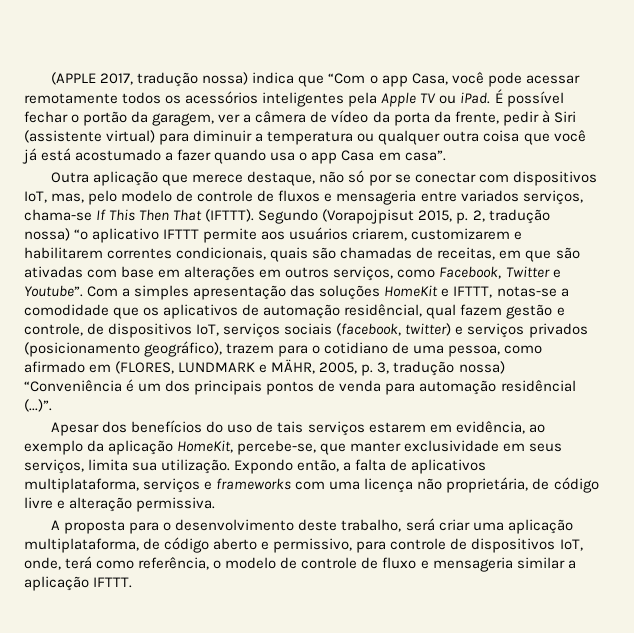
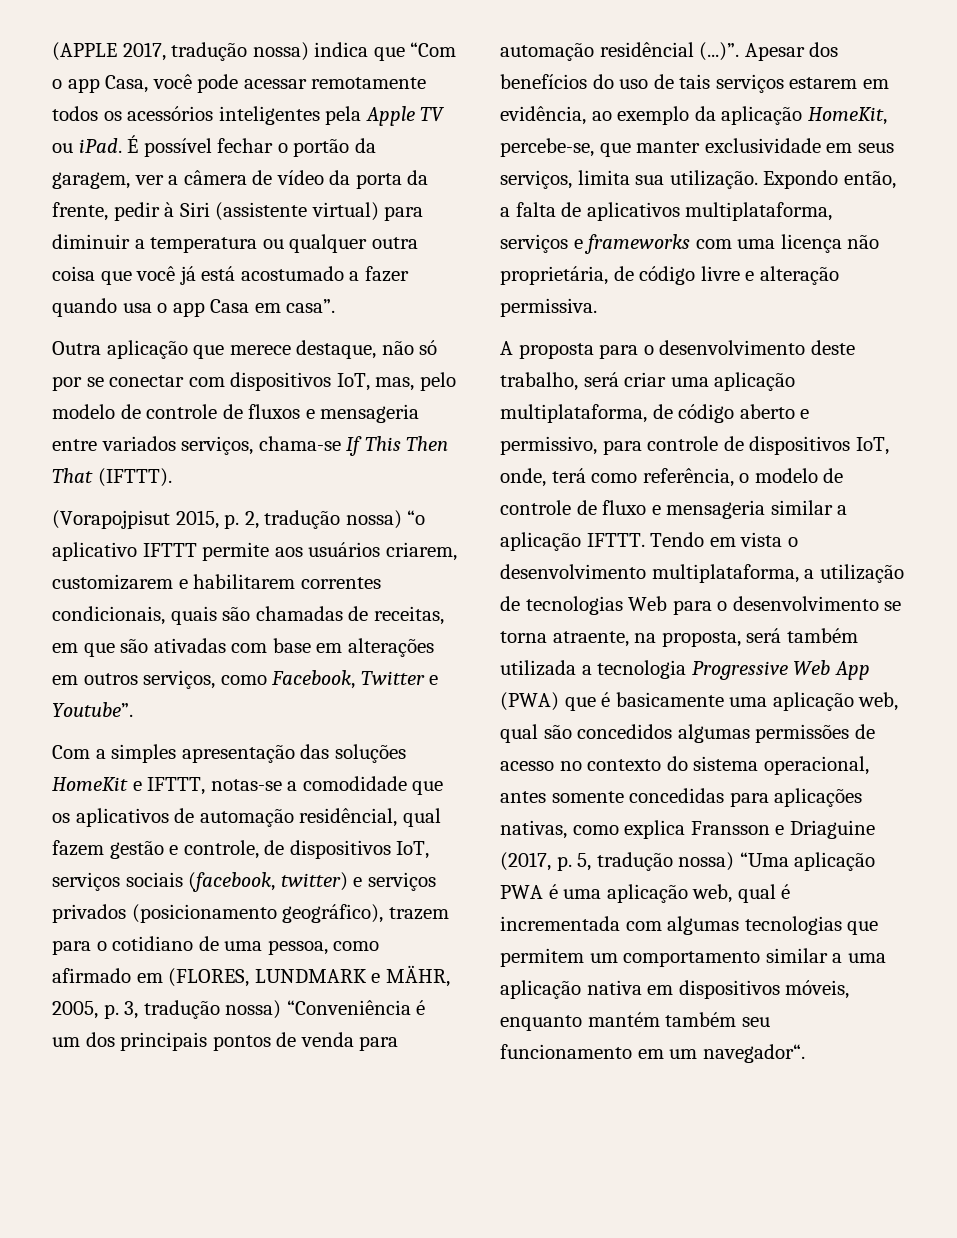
- Outra aplicação que merece destaque, não só por se conectar com dispositivos IoT, mas, pelo modelo de controle de fluxos e mensageria entre variados serviços, chama-se If This Then That (IFTTT). Segundo (Vorapojpisut 2015, p. 2, tradução nossa) “o aplicativo IFTTT permite aos usuários criarem, customizarem e habilitarem correntes condicionais, quais são chamadas de receitas, em que são ativadas com base em alterações em outros serviços, como Facebook, Twitter e Youtube”. Com a simples apresentação das soluções HomeKit e IFTTT, notas-se a comodidade que os aplicativos de automação residêncial, qual fazem gestão e controle, de dispositivos IoT, serviços sociais (facebook, twitter) e serviços privados (posicionamento geográfico), trazem para o cotidiano de uma pessoa, como afirmado em (FLORES, LUNDMARK e MÄHR, 2005, p. 3, tradução nossa) “Conveniência é um dos principais pontos de venda para automação residêncial (...)”.
- Apesar dos benefícios do uso de tais serviços estarem em evidência, ao exemplo da aplicação HomeKit, percebe-se, que manter exclusividade em seus serviços, limita sua utilização.
+ Outra aplicação que merece destaque, não só por se conectar com dispositivos IoT, mas, pelo modelo de controle de fluxos e mensageria entre variados serviços, chama-se If This Then That (IFTTT).
+ (Vorapojpisut 2015, p. 2, tradução nossa) “o aplicativo IFTTT permite aos usuários criarem, customizarem e habilitarem correntes condicionais, quais são chamadas de receitas, em que são ativadas com base em alterações em outros serviços, como Facebook, Twitter e Youtube”.
+ Com a simples apresentação das soluções HomeKit e IFTTT, notas-se a comodidade que os aplicativos de automação residêncial, qual fazem gestão e controle, de dispositivos IoT, serviços sociais (facebook, twitter) e serviços privados (posicionamento geográfico), trazem para o cotidiano de uma pessoa, como afirmado em (FLORES, LUNDMARK e MÄHR, 2005, p. 3, tradução nossa) “Conveniência é um dos principais pontos de venda para automação residêncial (...)”. Apesar dos benefícios do uso de tais serviços estarem em evidência, ao exemplo da aplicação HomeKit, percebe-se, que manter exclusividade em seus serviços, limita sua utilização.
+ Tendo em vista o desenvolvimento multiplataforma, a utilização de tecnologias Web para o desenvolvimento se torna atraente, na proposta, será também utilizada a tecnologia Progressive Web App (PWA) que é basicamente uma aplicação web, qual são concedidos algumas permissões de acesso no contexto do sistema operacional, antes somente concedidas para aplicações nativas, como explica Fransson e Driaguine (2017, p. 5, tradução nossa) “Uma aplicação PWA é uma aplicação web, qual é incrementada com algumas tecnologias que permitem um comportamento similar a uma aplicação nativa em dispositivos móveis, enquanto mantém também seu funcionamento em um navegador“.

